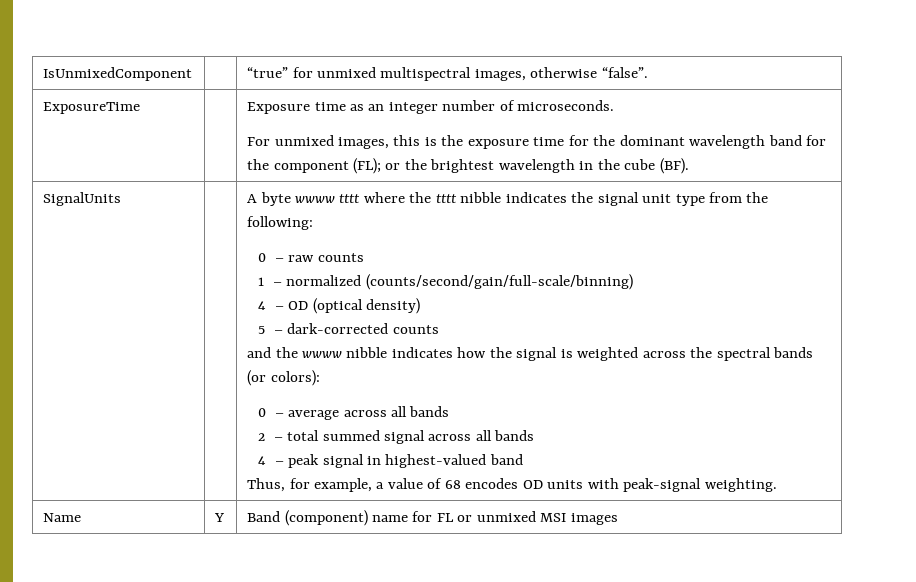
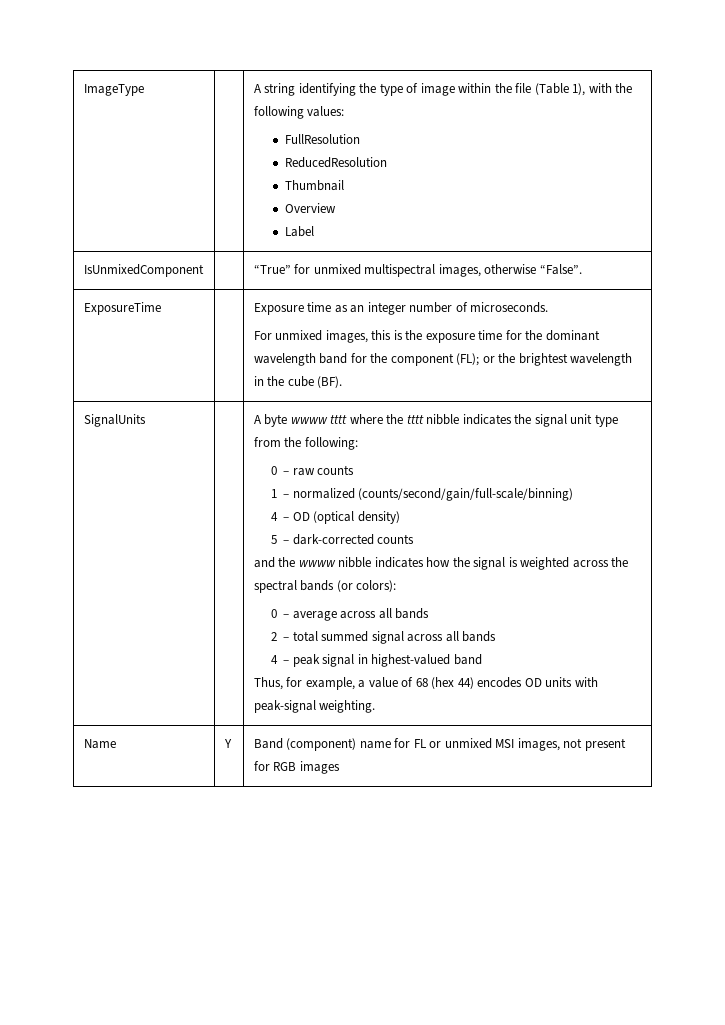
+ ImageType | | A string identifying the type of image within the file (Table 1), with the following values:
+ FullResolution
+ ReducedResolution
+ Thumbnail
+ Overview
+ Label
- IsUnmixedComponent | | “true” for unmixed multispectral images, otherwise “false”.
+ IsUnmixedComponent | | “True” for unmixed multispectral images, otherwise “False”.
- Thus, for example, a value of 68 encodes OD units with peak-signal weighting.
+ Thus, for example, a value of 68 (hex 44) encodes OD units with peak-signal weighting.
- Name | Y | Band (component) name for FL or unmixed MSI images
+ Name | Y | Band (component) name for FL or unmixed MSI images, not present for RGB images

